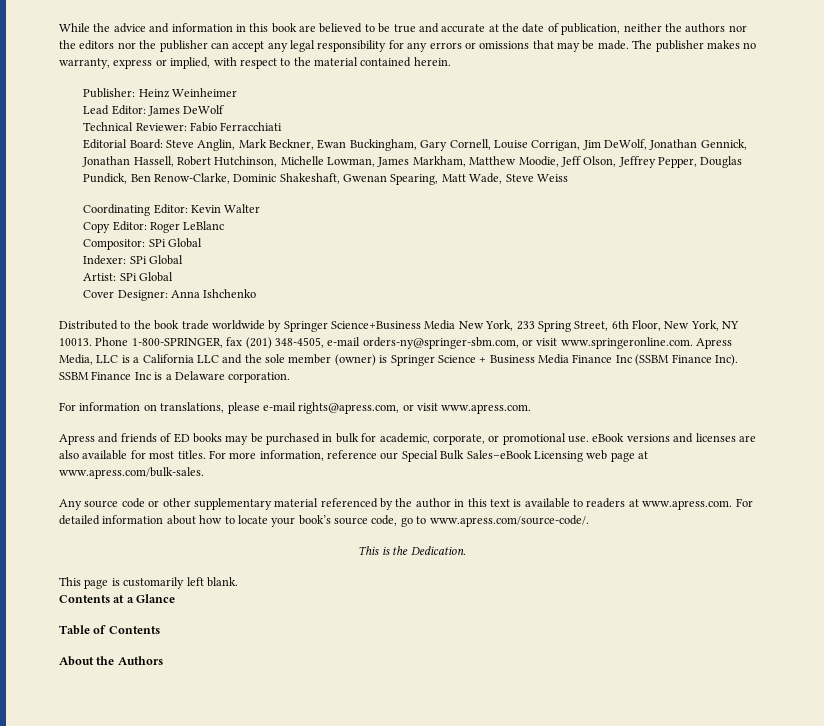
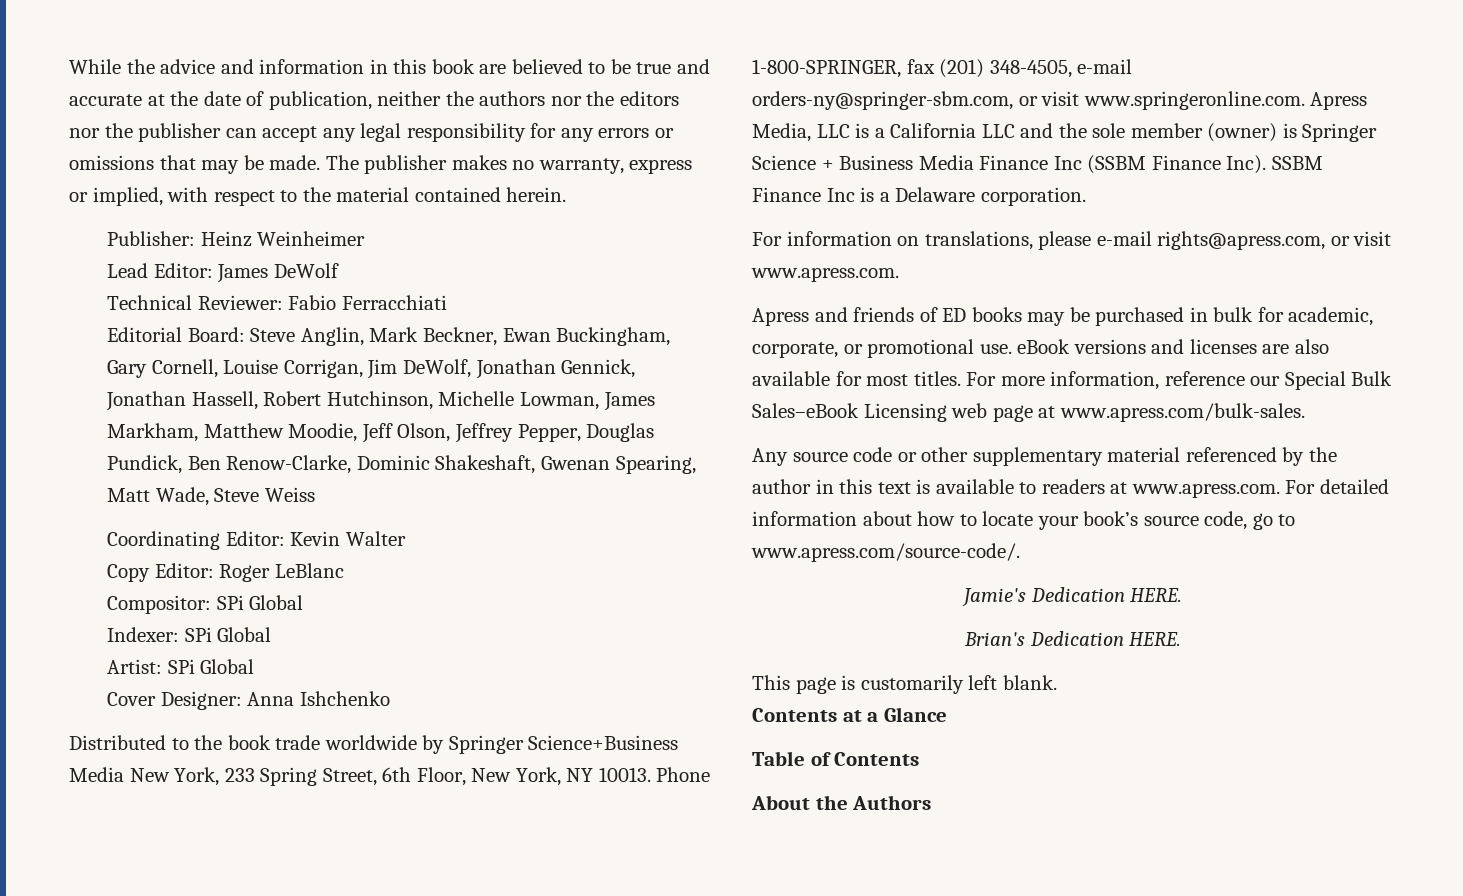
- This is the Dedication.
+ Jamie's Dedication HERE.
+ Brian's Dedication HERE.

